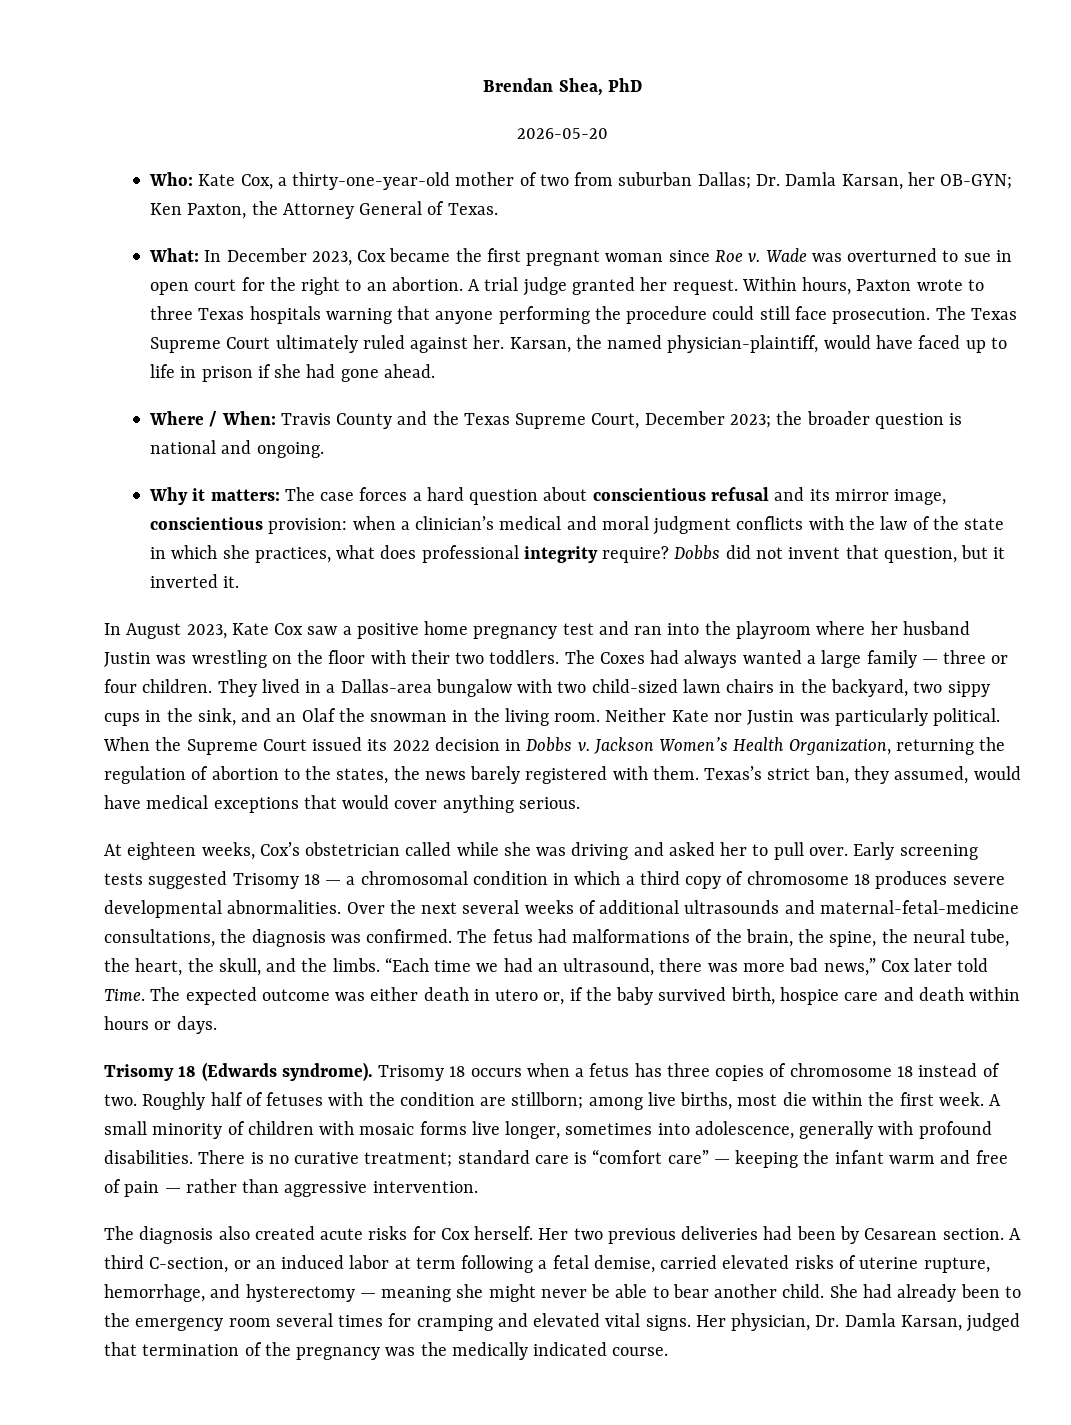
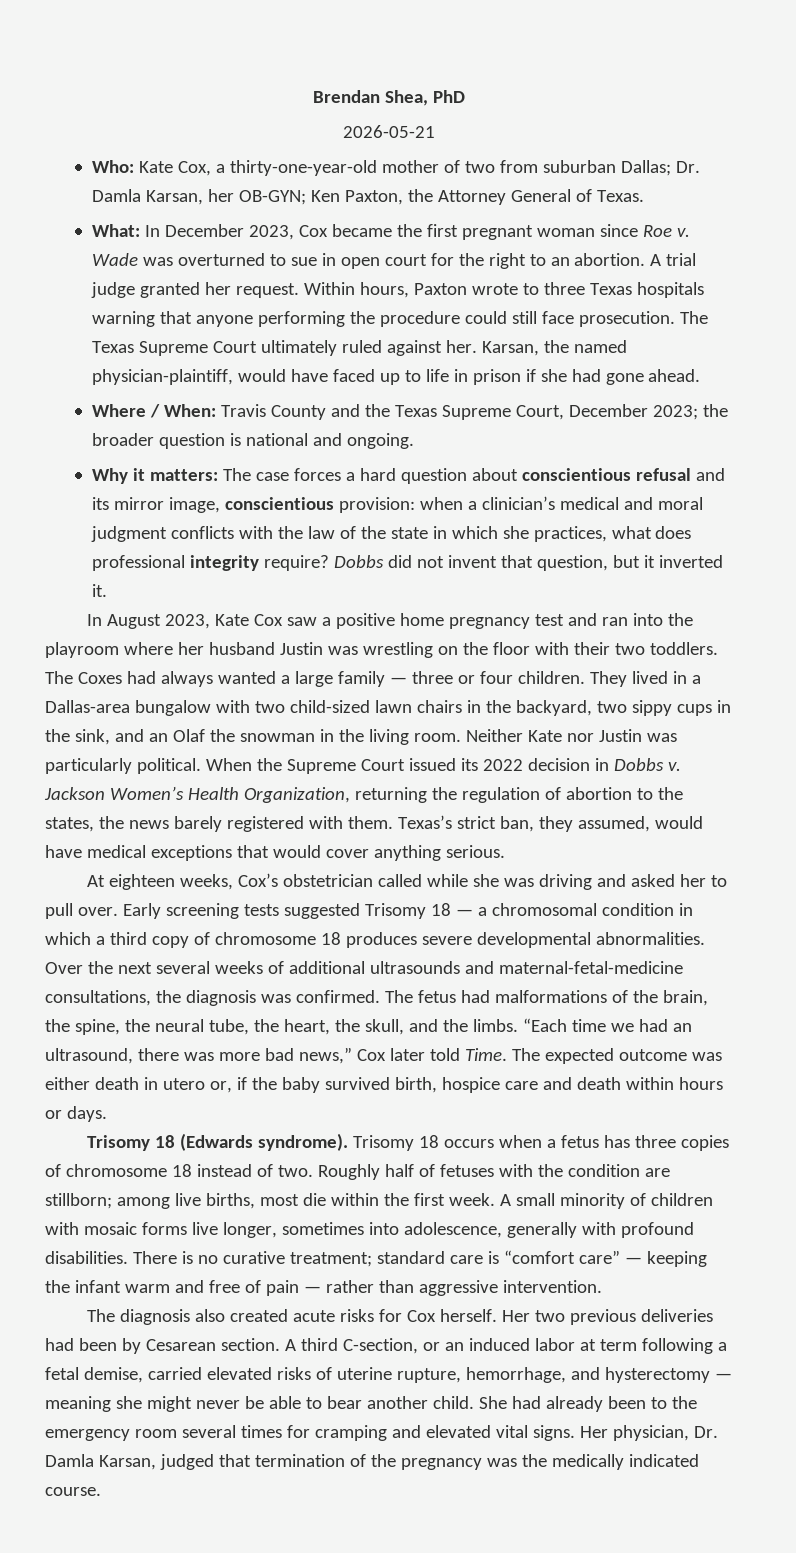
- 2026-05-20
+ 2026-05-21

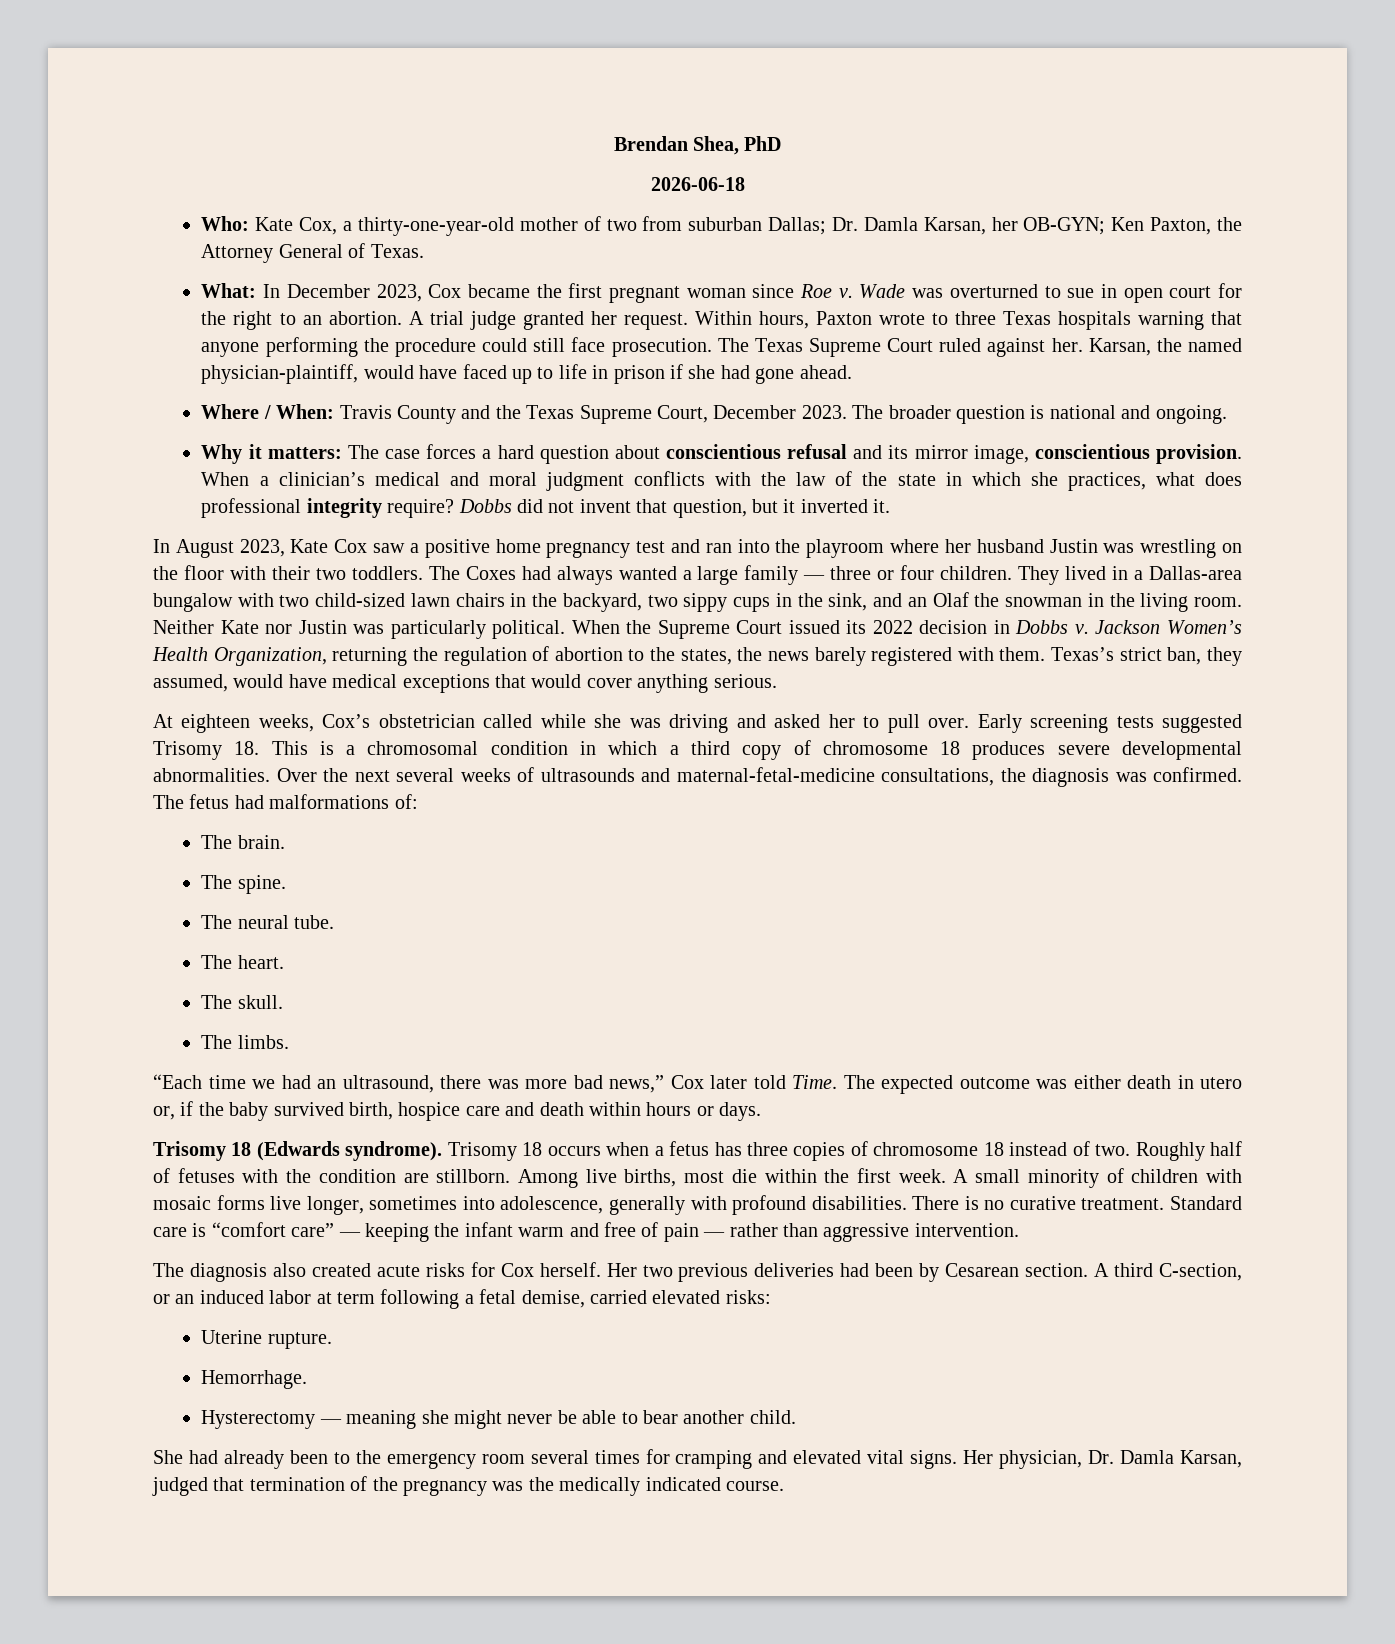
- 2026-05-21
+ 2026-06-18
- The Texas Supreme Court ultimately ruled against her.
+ The Texas Supreme Court ruled against her.
- Where / When: Travis County and the Texas Supreme Court, December 2023; the broader question is national and ongoing.
+ Where / When: Travis County and the Texas Supreme Court, December 2023. The broader question is national and ongoing.
- Why it matters: The case forces a hard question about conscientious refusal and its mirror image, conscientious provision: when a clinician’s medical and moral judgment conflicts with the law of the state in which she practices, what does professional integrity require?
+ Why it matters: The case forces a hard question about conscientious refusal and its mirror image, conscientious provision. When a clinician’s medical and moral judgment conflicts with the law of the state in which she practices, what does professional integrity require?
- Early screening tests suggested Trisomy 18 — a chromosomal condition in which a third copy of chromosome 18 produces severe developmental abnormalities.
+ Early screening tests suggested Trisomy 18. This is a chromosomal condition in which a third copy of chromosome 18 produces severe developmental abnormalities.
- Over the next several weeks of additional ultrasounds and maternal-fetal-medicine consultations, the diagnosis was confirmed.
+ Over the next several weeks of ultrasounds and maternal-fetal-medicine consultations, the diagnosis was confirmed.
- The fetus had malformations of the brain, the spine, the neural tube, the heart, the skull, and the limbs. “Each time we had an ultrasound, there was more bad news,” Cox later told Time.
+ The fetus had malformations of:
+ The brain.
+ The spine.
+ The neural tube.
+ The heart.
+ The skull.
+ The limbs.
+ “Each time we had an ultrasound, there was more bad news,” Cox later told Time.
- Roughly half of fetuses with the condition are stillborn; among live births, most die within the first week.
+ Roughly half of fetuses with the condition are stillborn. Among live births, most die within the first week.
- There is no curative treatment; standard care is “comfort care” — keeping the infant warm and free of pain — rather than aggressive intervention.
+ There is no curative treatment. Standard care is “comfort care” — keeping the infant warm and free of pain — rather than aggressive intervention.
- A third C-section, or an induced labor at term following a fetal demise, carried elevated risks of uterine rupture, hemorrhage, and hysterectomy — meaning she might never be able to bear another child. She had already been to the emergency room several times for cramping and elevated vital signs.
+ A third C-section, or an induced labor at term following a fetal demise, carried elevated risks:
+ Uterine rupture.
+ Hemorrhage.
+ Hysterectomy — meaning she might never be able to bear another child.
+ She had already been to the emergency room several times for cramping and elevated vital signs.

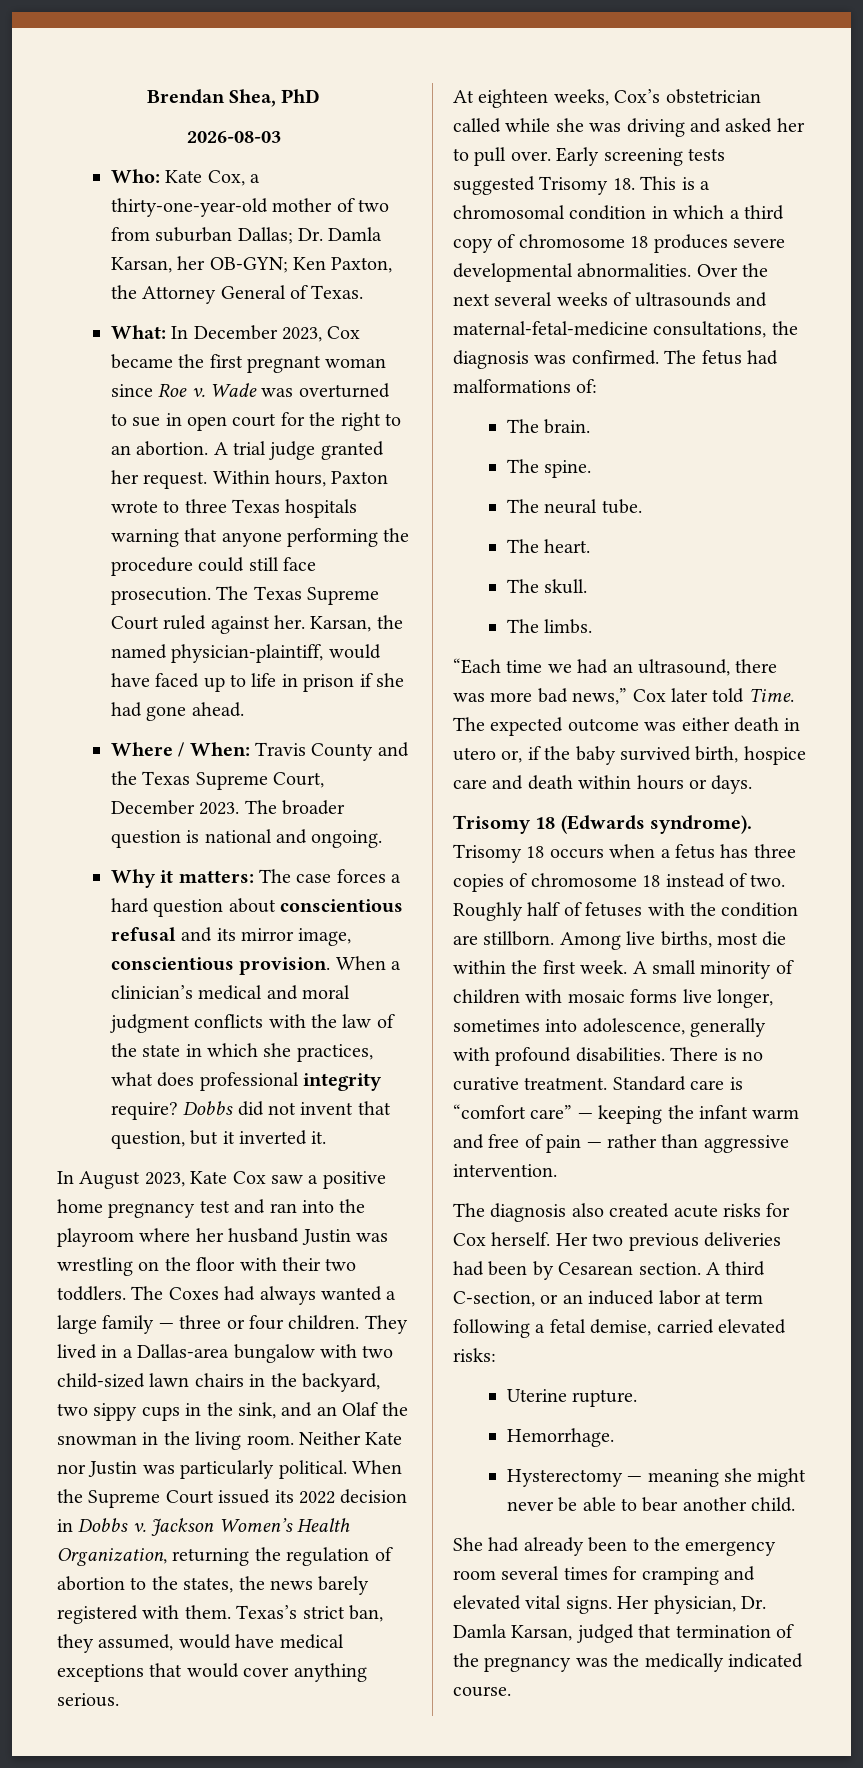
- 2026-06-18
+ 2026-08-03

